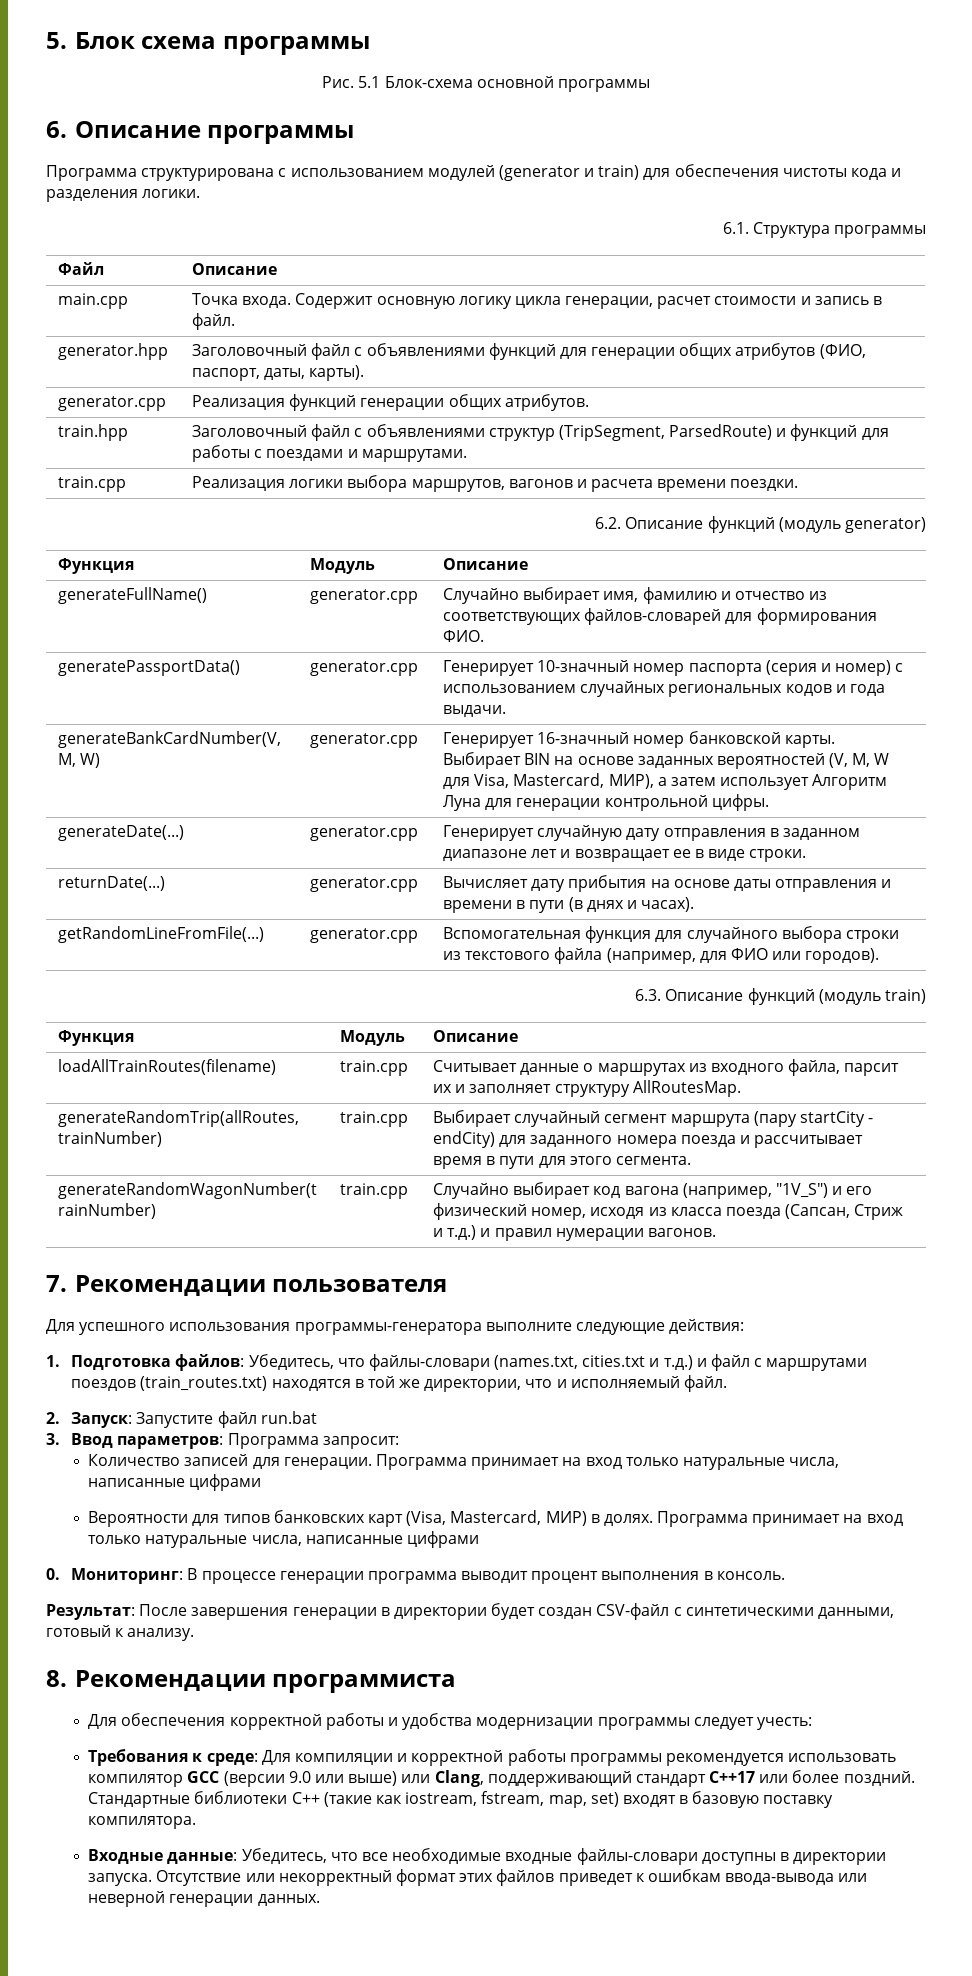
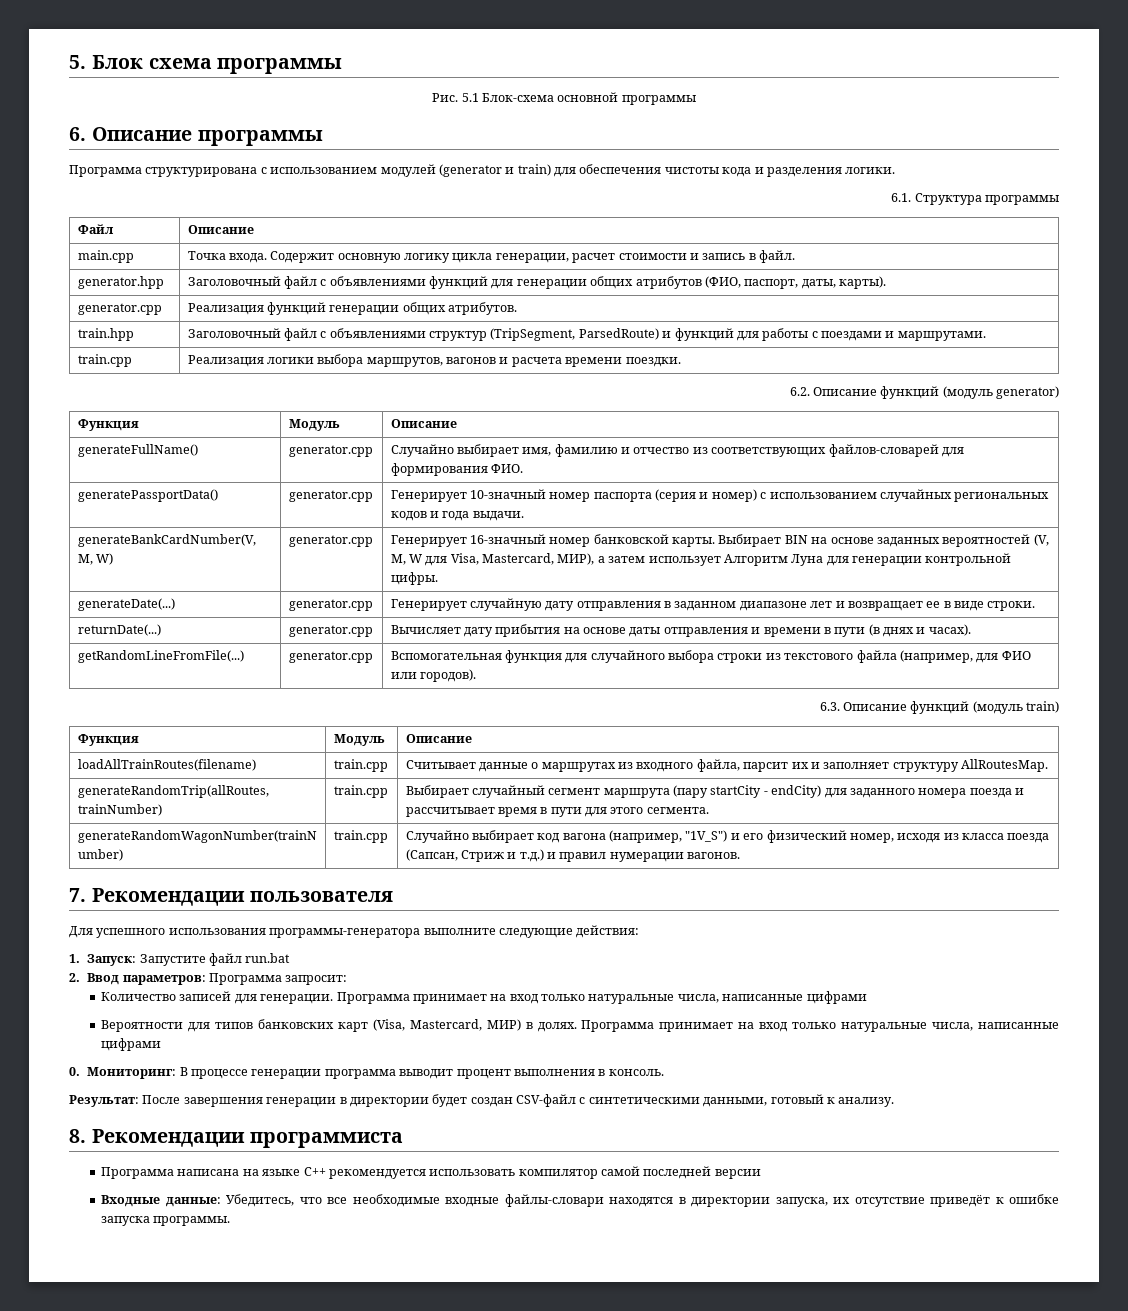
- 1. Подготовка файлов: Убедитесь, что файлы-словари (names.txt, cities.txt и т.д.) и файл с маршрутами поездов (train_routes.txt) находятся в той же директории, что и исполняемый файл.
- 2. Запуск: Запустите файл run.bat
+ 1. Запуск: Запустите файл run.bat
- 3. Ввод параметров: Программа запросит:
+ 2. Ввод параметров: Программа запросит:
- Для обеспечения корректной работы и удобства модернизации программы следует учесть:
- Требования к среде: Для компиляции и корректной работы программы рекомендуется использовать компилятор GCC (версии 9.0 или выше) или Clang, поддерживающий стандарт C++17 или более поздний. Стандартные библиотеки C++ (такие как iostream, fstream, map, set) входят в базовую поставку компилятора.
+ Программа написана на языке C++ рекомендуется использовать компилятор самой последней версии
- Входные данные: Убедитесь, что все необходимые входные файлы-словари доступны в директории запуска. Отсутствие или некорректный формат этих файлов приведет к ошибкам ввода-вывода или неверной генерации данных.
+ Входные данные: Убедитесь, что все необходимые входные файлы-словари находятся в директории запуска, их отсутствие приведёт к ошибке запуска программы.

